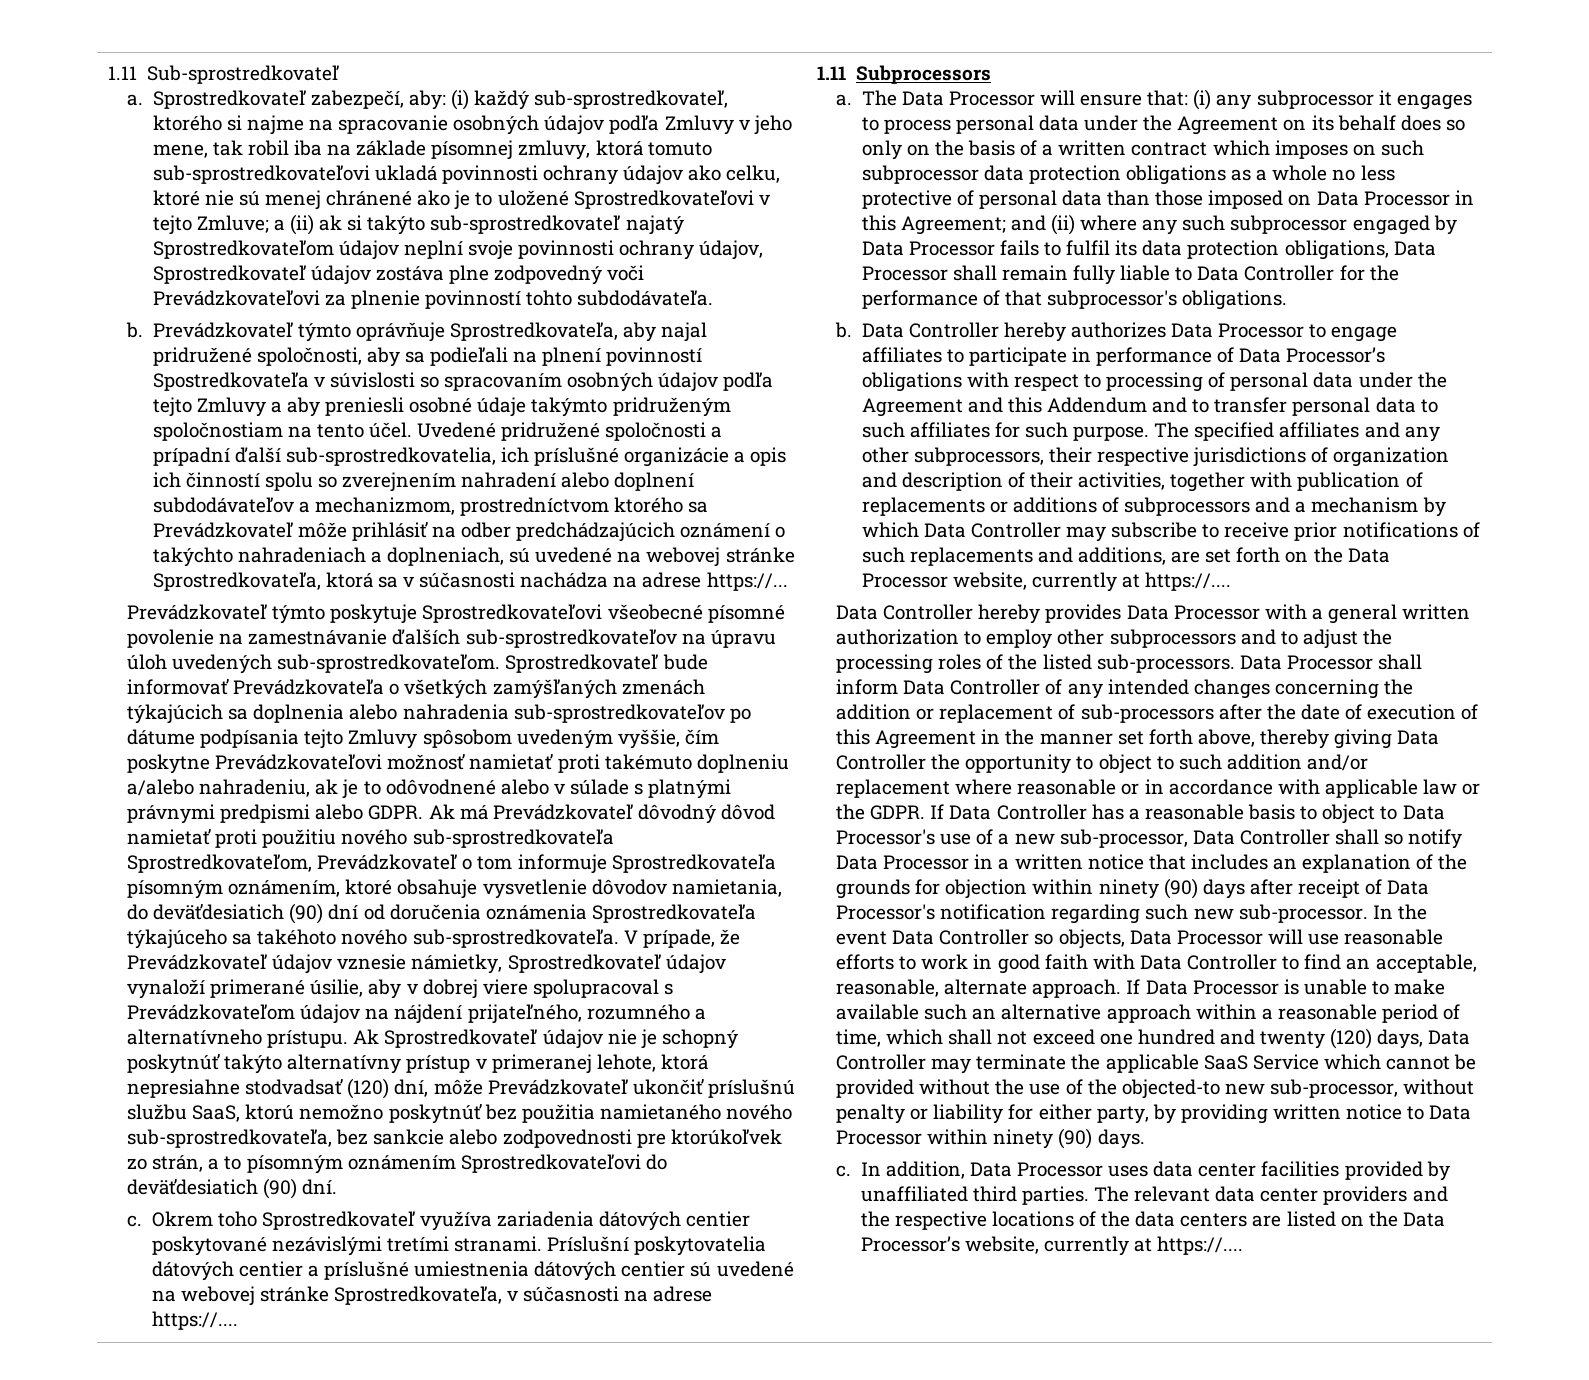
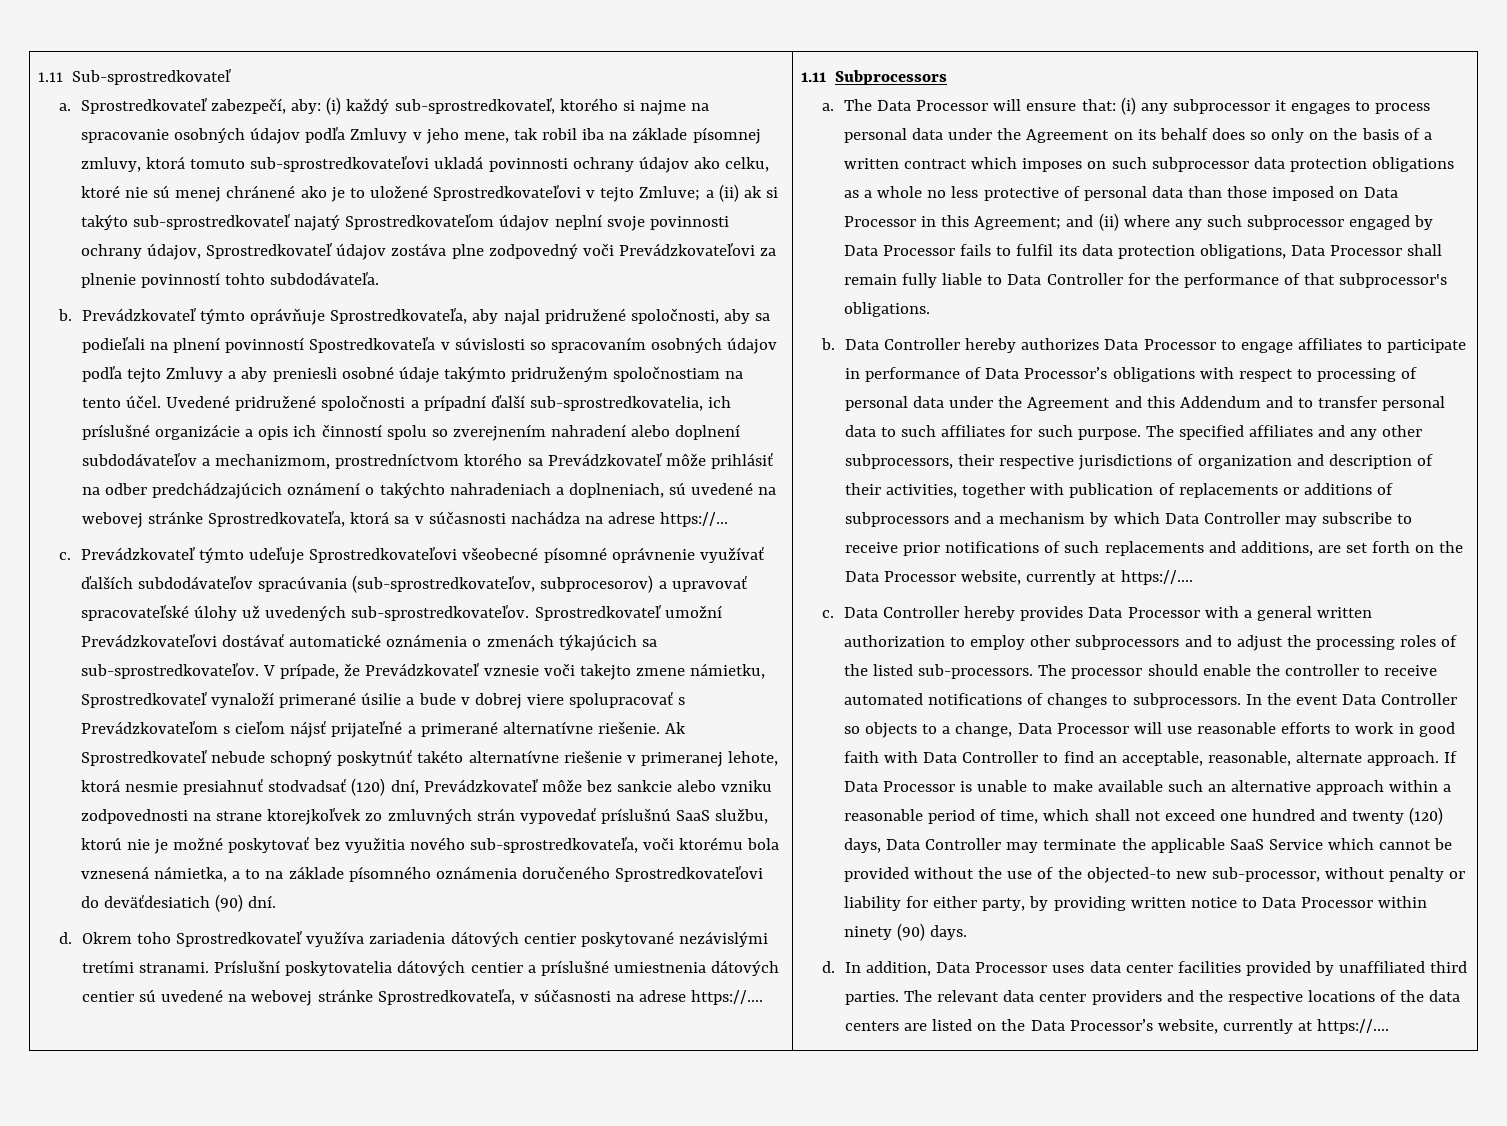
- Prevádzkovateľ týmto poskytuje Sprostredkovateľovi všeobecné písomné povolenie na zamestnávanie ďalších sub-sprostredkovateľov na úpravu úloh uvedených sub-sprostredkovateľom. Sprostredkovateľ bude informovať Prevádzkovateľa o všetkých zamýšľaných zmenách týkajúcich sa doplnenia alebo nahradenia sub-sprostredkovateľov po dátume podpísania tejto Zmluvy spôsobom uvedeným vyššie, čím poskytne Prevádzkovateľovi možnosť namietať proti takémuto doplneniu a/alebo nahradeniu, ak je to odôvodnené alebo v súlade s platnými právnymi predpismi alebo GDPR. Ak má Prevádzkovateľ dôvodný dôvod namietať proti použitiu nového sub-sprostredkovateľa Sprostredkovateľom, Prevádzkovateľ o tom informuje Sprostredkovateľa písomným oznámením, ktoré obsahuje vysvetlenie dôvodov namietania, do deväťdesiatich (90) dní od doručenia oznámenia Sprostredkovateľa týkajúceho sa takéhoto nového sub-sprostredkovateľa. V prípade, že Prevádzkovateľ údajov vznesie námietky, Sprostredkovateľ údajov vynaloží primerané úsilie, aby v dobrej viere spolupracoval s Prevádzkovateľom údajov na nájdení prijateľného, rozumného a alternatívneho prístupu. Ak Sprostredkovateľ údajov nie je schopný poskytnúť takýto alternatívny prístup v primeranej lehote, ktorá nepresiahne stodvadsať (120) dní, môže Prevádzkovateľ ukončiť príslušnú službu SaaS, ktorú nemožno poskytnúť bez použitia namietaného nového sub-sprostredkovateľa, bez sankcie alebo zodpovednosti pre ktorúkoľvek zo strán, a to písomným oznámením Sprostredkovateľovi do deväťdesiatich (90) dní.
- c.
+ c. Prevádzkovateľ týmto udeľuje Sprostredkovateľovi všeobecné písomné oprávnenie využívať ďalších subdodávateľov spracúvania (sub-sprostredkovateľov, subprocesorov) a upravovať spracovateľské úlohy už uvedených sub-sprostredkovateľov. Sprostredkovateľ umožní Prevádzkovateľovi dostávať automatické oznámenia o zmenách týkajúcich sa sub-sprostredkovateľov. V prípade, že Prevádzkovateľ vznesie voči takejto zmene námietku, Sprostredkovateľ vynaloží primerané úsilie a bude v dobrej viere spolupracovať s Prevádzkovateľom s cieľom nájsť prijateľné a primerané alternatívne riešenie. Ak Sprostredkovateľ nebude schopný poskytnúť takéto alternatívne riešenie v primeranej lehote, ktorá nesmie presiahnuť stodvadsať (120) dní, Prevádzkovateľ môže bez sankcie alebo vzniku zodpovednosti na strane ktorejkoľvek zo zmluvných strán vypovedať príslušnú SaaS službu, ktorú nie je možné poskytovať bez využitia nového sub-sprostredkovateľa, voči ktorému bola vznesená námietka, a to na základe písomného oznámenia doručeného Sprostredkovateľovi do deväťdesiatich (90) dní.
+ d.
  The specified affiliates and any other subprocessors, their respective jurisdictions of organization and description of their activities, together with publication of replacements or additions of subprocessors and a mechanism by which Data Controller may subscribe to receive prior notifications of such replacements and additions, are set forth on the Data Processor website, currently at https://....
- Data Controller hereby provides Data Processor with a general written authorization to employ other subprocessors and to adjust the processing roles of the listed sub-processors.
+ c. Data Controller hereby provides Data Processor with a general written authorization to employ other subprocessors and to adjust the processing roles of the listed sub-processors.
- Data Processor shall inform Data Controller of any intended changes concerning the addition or replacement of sub-processors after the date of execution of this Agreement in the manner set forth above, thereby giving Data Controller the opportunity to object to such addition and/or replacement where reasonable or in accordance with applicable law or the GDPR. If Data Controller has a reasonable basis to object to Data Processor's use of a new sub-processor, Data Controller shall so notify Data Processor in a written notice that includes an explanation of the grounds for objection within ninety (90) days after receipt of Data Processor's notification regarding such new sub-processor.
+ The processor should enable the controller to receive automated notifications of changes to subprocessors.
- In the event Data Controller so objects, Data Processor will use reasonable efforts to work in good faith with Data Controller to find an acceptable, reasonable, alternate approach.
+ In the event Data Controller so objects to a change, Data Processor will use reasonable efforts to work in good faith with Data Controller to find an acceptable, reasonable, alternate approach.
  If Data Processor is unable to make available such an alternative approach within a reasonable period of time, which shall not exceed one hundred and twenty (120) days, Data Controller may terminate the applicable SaaS Service which cannot be provided without the use of the objected-to new sub-processor, without penalty or liability for either party, by providing written notice to Data Processor within ninety (90) days.
- c.
+ d.

